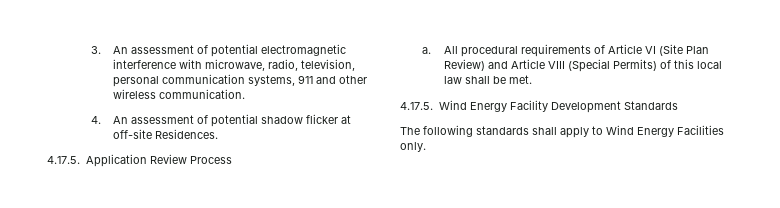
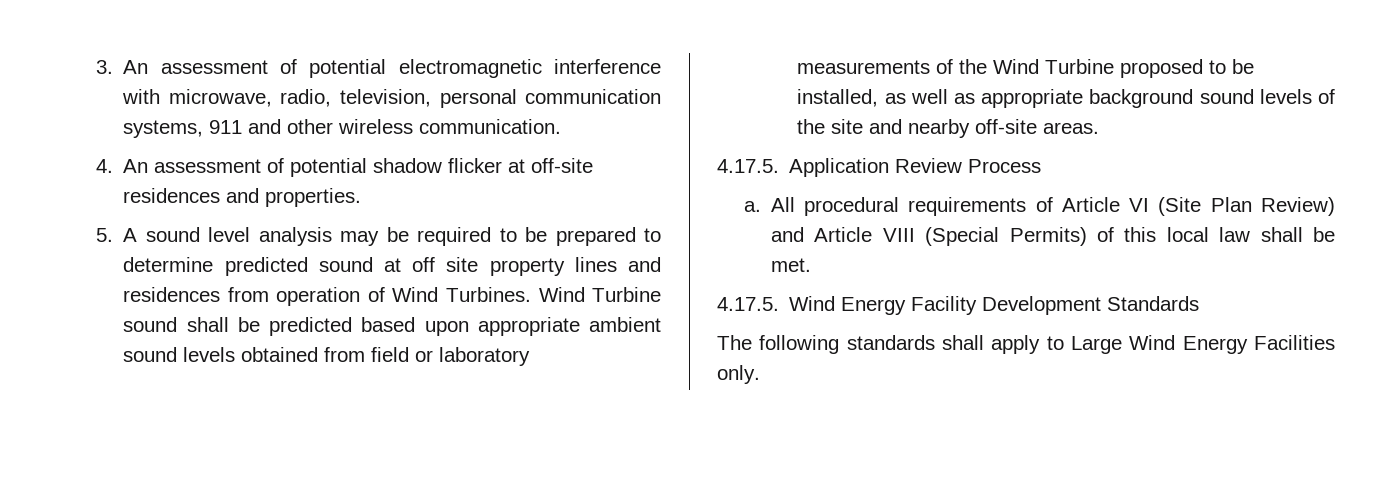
- 4. An assessment of potential shadow flicker at off-site Residences.
+ 4. An assessment of potential shadow flicker at off-site residences and properties.
+ 5. A sound level analysis may be required to be prepared to determine predicted sound at off site property lines and residences from operation of Wind Turbines. Wind Turbine sound shall be predicted based upon appropriate ambient sound levels obtained from field or laboratory measurements of the Wind Turbine proposed to be installed, as well as appropriate background sound levels of the site and nearby off-site areas.
- The following standards shall apply to Wind Energy Facilities only.
+ The following standards shall apply to Large Wind Energy Facilities only.

